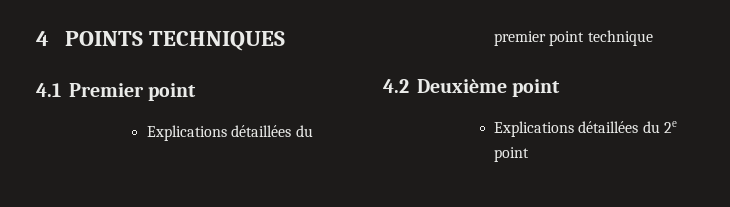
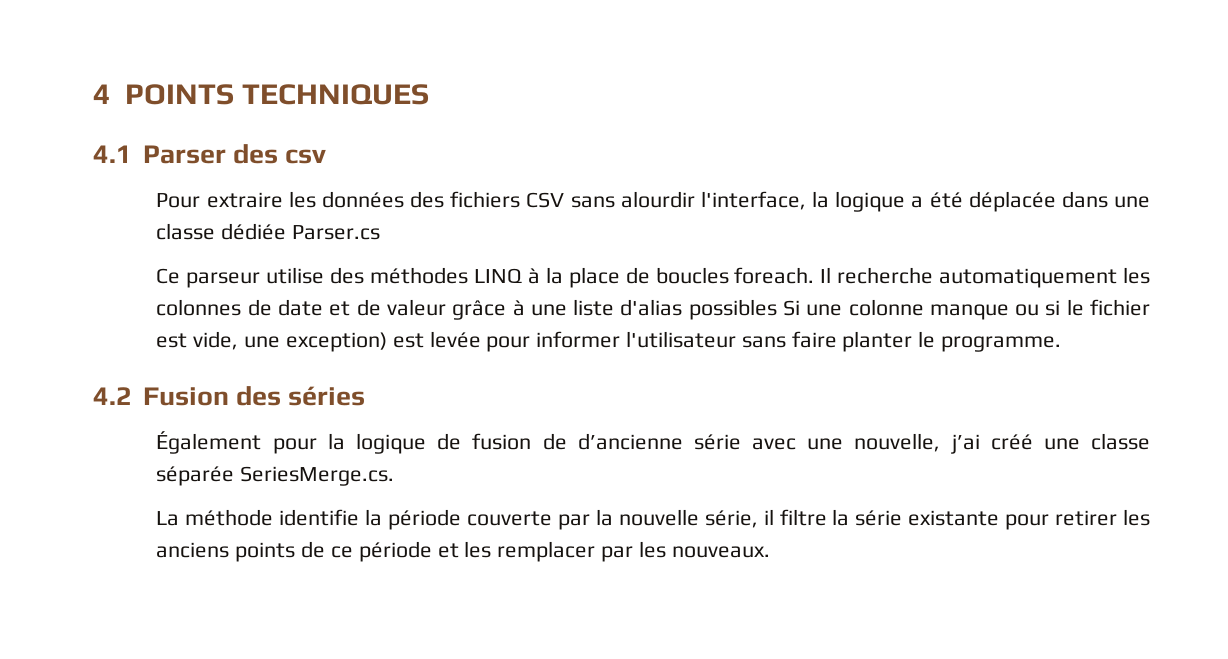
- 4.1 Premier point
- Explications détaillées du premier point technique
- 4.2 Deuxième point
- Explications détaillées du 2e point
+ 4.1 Parser des csv
+ Pour extraire les données des fichiers CSV sans alourdir l'interface, la logique a été déplacée dans une classe dédiée Parser.cs
+ Ce parseur utilise des méthodes LINQ à la place de boucles foreach. Il recherche automatiquement les colonnes de date et de valeur grâce à une liste d'alias possibles Si une colonne manque ou si le fichier est vide, une exception) est levée pour informer l'utilisateur sans faire planter le programme.
+ 4.2 Fusion des séries
+ Également pour la logique de fusion de d’ancienne série avec une nouvelle, j’ai créé une classe séparée SeriesMerge.cs.
+ La méthode identifie la période couverte par la nouvelle série, il filtre la série existante pour retirer les anciens points de ce période et les remplacer par les nouveaux.

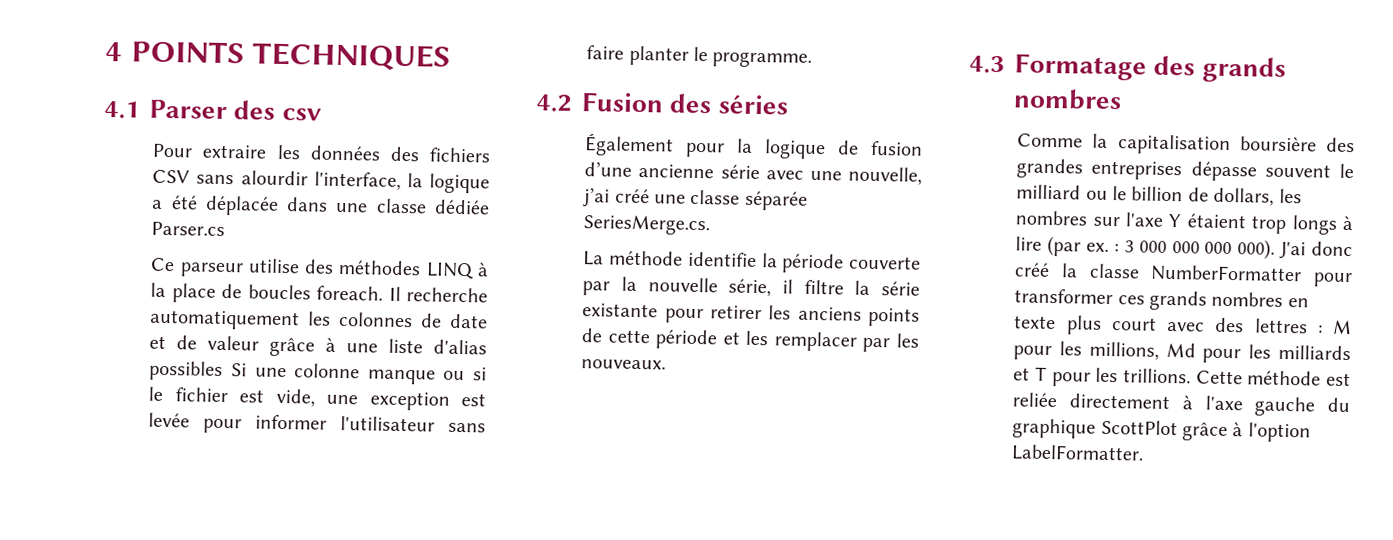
- Il recherche automatiquement les colonnes de date et de valeur grâce à une liste d'alias possibles Si une colonne manque ou si le fichier est vide, une exception) est levée pour informer l'utilisateur sans faire planter le programme.
+ Il recherche automatiquement les colonnes de date et de valeur grâce à une liste d'alias possibles Si une colonne manque ou si le fichier est vide, une exception est levée pour informer l'utilisateur sans faire planter le programme.
- Également pour la logique de fusion de d’ancienne série avec une nouvelle, j’ai créé une classe séparée SeriesMerge.cs.
+ Également pour la logique de fusion d’une ancienne série avec une nouvelle, j’ai créé une classe séparée SeriesMerge.cs.
- La méthode identifie la période couverte par la nouvelle série, il filtre la série existante pour retirer les anciens points de ce période et les remplacer par les nouveaux.
+ La méthode identifie la période couverte par la nouvelle série, il filtre la série existante pour retirer les anciens points de cette période et les remplacer par les nouveaux.
+ 4.3 Formatage des grands nombres
+ Comme la capitalisation boursière des grandes entreprises dépasse souvent le milliard ou le billion de dollars, les nombres sur l'axe Y étaient trop longs à lire (par ex. : 3 000 000 000 000). J'ai donc créé la classe NumberFormatter pour transformer ces grands nombres en texte plus court avec des lettres : M pour les millions, Md pour les milliards et T pour les trillions. Cette méthode est reliée directement à l'axe gauche du graphique ScottPlot grâce à l'option LabelFormatter.

